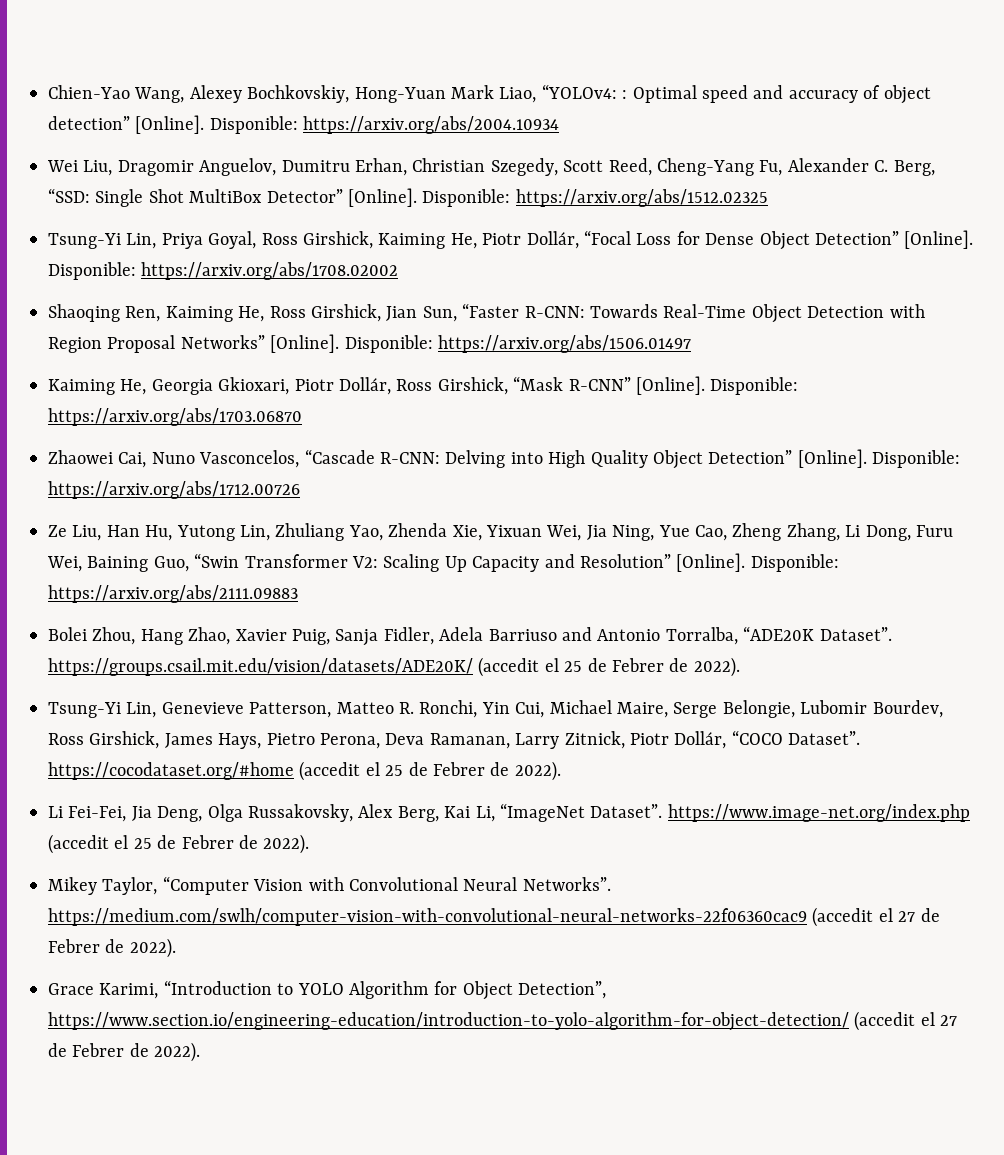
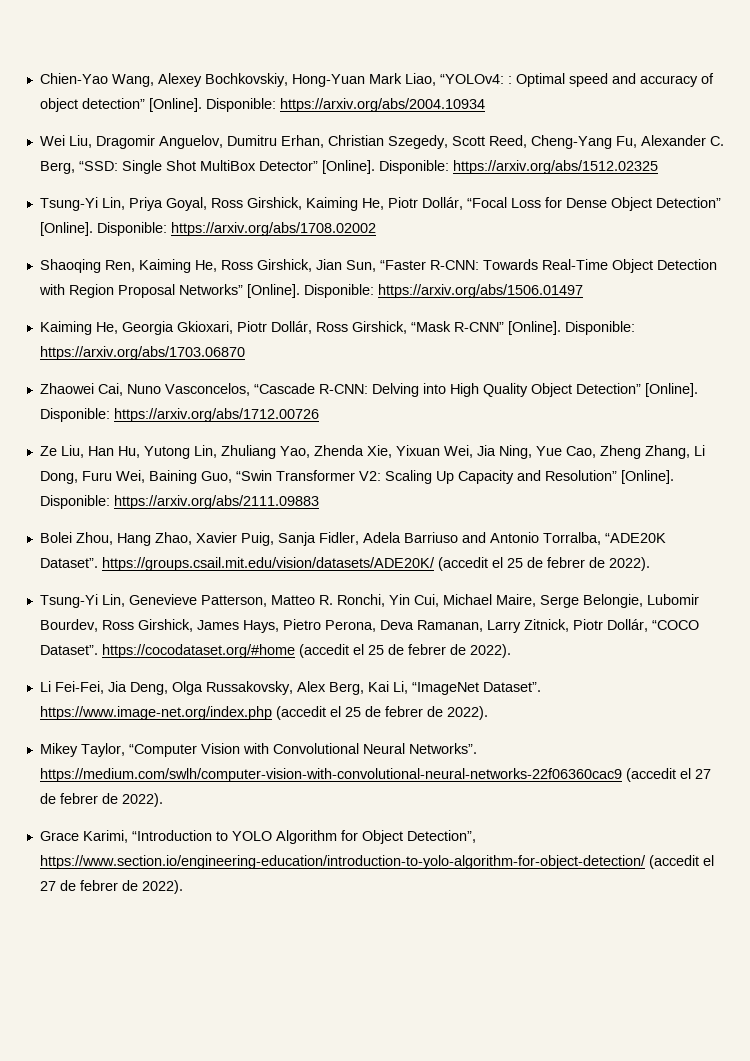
- Bolei Zhou, Hang Zhao, Xavier Puig, Sanja Fidler, Adela Barriuso and Antonio Torralba, “ADE20K Dataset”. https://groups.csail.mit.edu/vision/datasets/ADE20K/ (accedit el 25 de Febrer de 2022).
+ Bolei Zhou, Hang Zhao, Xavier Puig, Sanja Fidler, Adela Barriuso and Antonio Torralba, “ADE20K Dataset”. https://groups.csail.mit.edu/vision/datasets/ADE20K/ (accedit el 25 de febrer de 2022).
- Tsung-Yi Lin, Genevieve Patterson, Matteo R. Ronchi, Yin Cui, Michael Maire, Serge Belongie, Lubomir Bourdev, Ross Girshick, James Hays, Pietro Perona, Deva Ramanan, Larry Zitnick, Piotr Dollár, “COCO Dataset”. https://cocodataset.org/#home (accedit el 25 de Febrer de 2022).
+ Tsung-Yi Lin, Genevieve Patterson, Matteo R. Ronchi, Yin Cui, Michael Maire, Serge Belongie, Lubomir Bourdev, Ross Girshick, James Hays, Pietro Perona, Deva Ramanan, Larry Zitnick, Piotr Dollár, “COCO Dataset”. https://cocodataset.org/#home (accedit el 25 de febrer de 2022).
- Li Fei-Fei, Jia Deng, Olga Russakovsky, Alex Berg, Kai Li, “ImageNet Dataset”. https://www.image-net.org/index.php (accedit el 25 de Febrer de 2022).
+ Li Fei-Fei, Jia Deng, Olga Russakovsky, Alex Berg, Kai Li, “ImageNet Dataset”. https://www.image-net.org/index.php (accedit el 25 de febrer de 2022).
- Mikey Taylor, “Computer Vision with Convolutional Neural Networks”. https://medium.com/swlh/computer-vision-with-convolutional-neural-networks-22f06360cac9 (accedit el 27 de Febrer de 2022).
+ Mikey Taylor, “Computer Vision with Convolutional Neural Networks”. https://medium.com/swlh/computer-vision-with-convolutional-neural-networks-22f06360cac9 (accedit el 27 de febrer de 2022).
- Grace Karimi, “Introduction to YOLO Algorithm for Object Detection”, https://www.section.io/engineering-education/introduction-to-yolo-algorithm-for-object-detection/ (accedit el 27 de Febrer de 2022).
+ Grace Karimi, “Introduction to YOLO Algorithm for Object Detection”, https://www.section.io/engineering-education/introduction-to-yolo-algorithm-for-object-detection/ (accedit el 27 de febrer de 2022).

